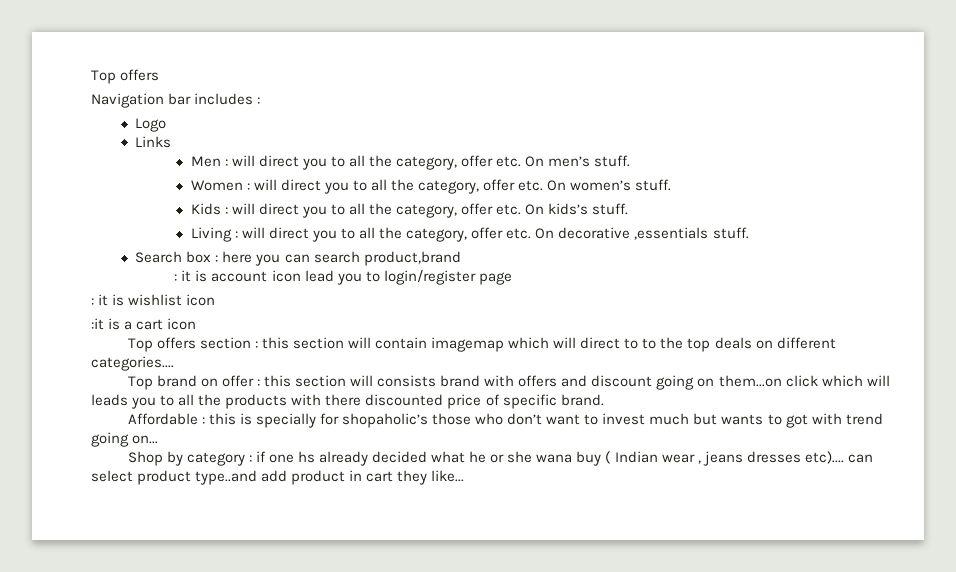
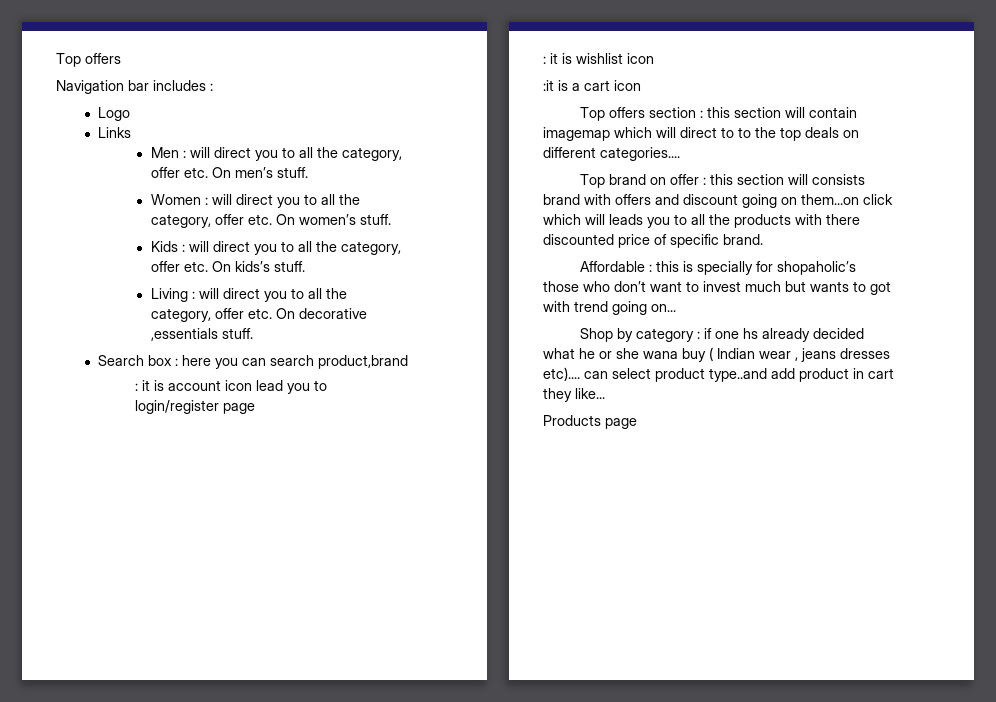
+ Products page

